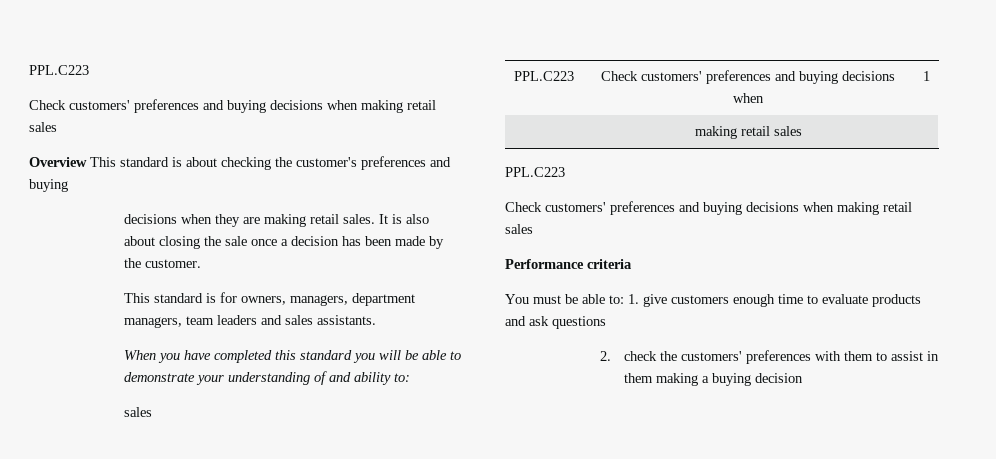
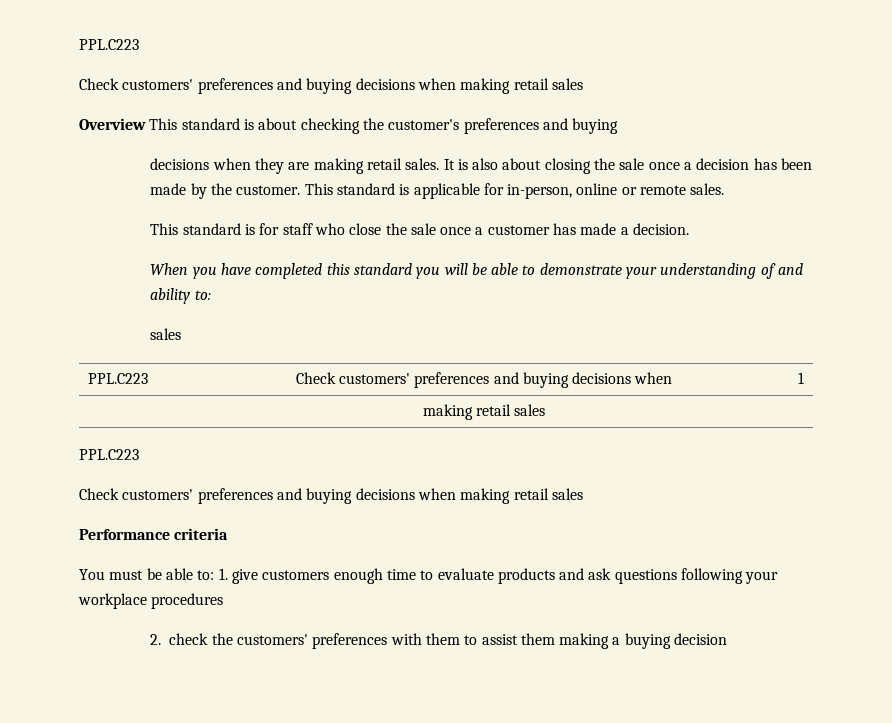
- It is also about closing the sale once a decision has been made by the customer.
- This standard is for owners, managers, department managers, team leaders and sales assistants.
+ It is also about closing the sale once a decision has been made by the customer. This standard is applicable for in-person, online or remote sales.
+ This standard is for staff who close the sale once a customer has made a decision.
- You must be able to: 1. give customers enough time to evaluate products and ask questions
+ You must be able to: 1. give customers enough time to evaluate products and ask questions following your workplace procedures
- 2. check the customers' preferences with them to assist in them making a buying decision
+ 2. check the customers' preferences with them to assist them making a buying decision

